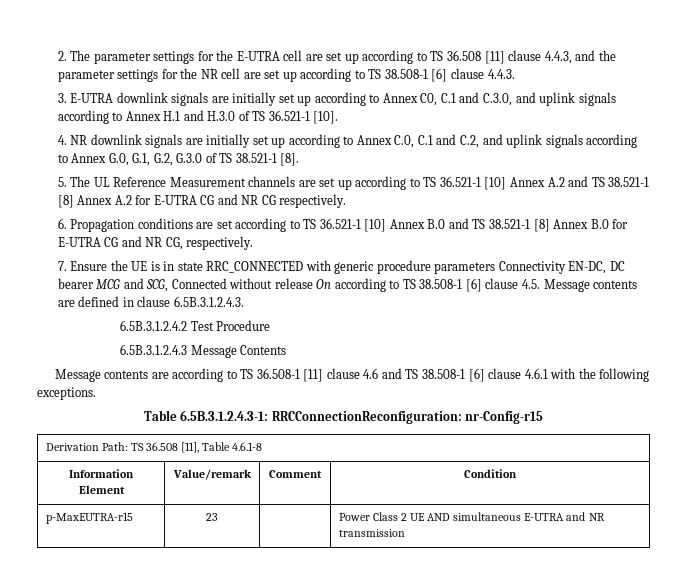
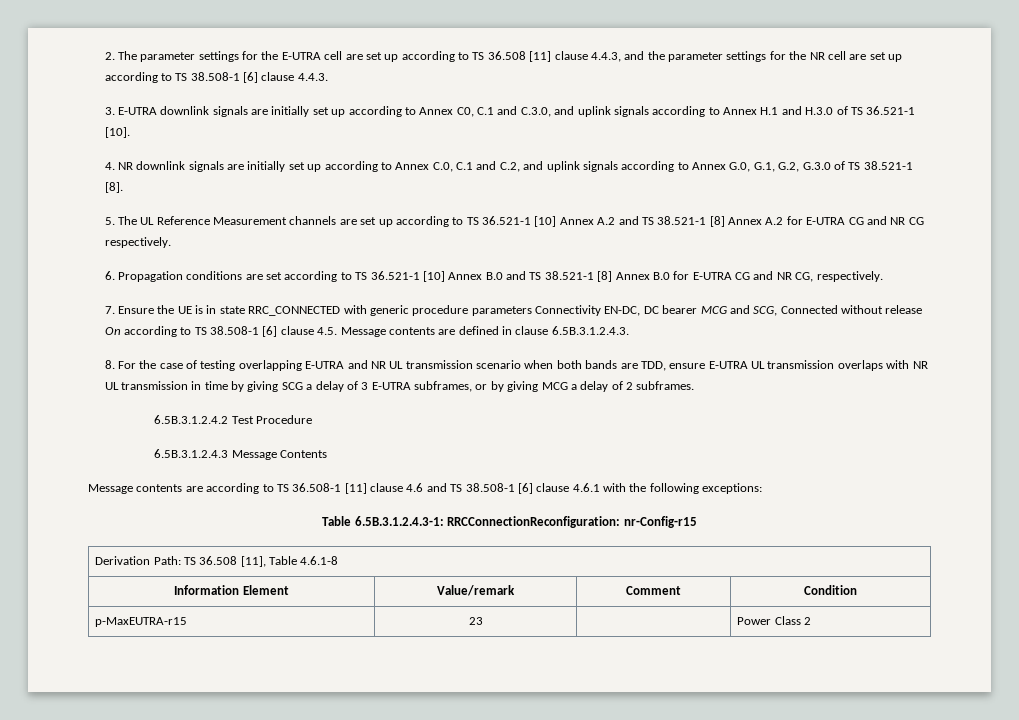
+ 8. For the case of testing overlapping E-UTRA and NR UL transmission scenario when both bands are TDD, ensure E-UTRA UL transmission overlaps with NR UL transmission in time by giving SCG a delay of 3 E-UTRA subframes, or by giving MCG a delay of 2 subframes.
- Message contents are according to TS 36.508-1 [11] clause 4.6 and TS 38.508-1 [6] clause 4.6.1 with the following exceptions.
+ Message contents are according to TS 36.508-1 [11] clause 4.6 and TS 38.508-1 [6] clause 4.6.1 with the following exceptions:
- p-MaxEUTRA-r15 | 23 | | Power Class 2 UE AND simultaneous E-UTRA and NR transmission
+ p-MaxEUTRA-r15 | 23 | | Power Class 2

